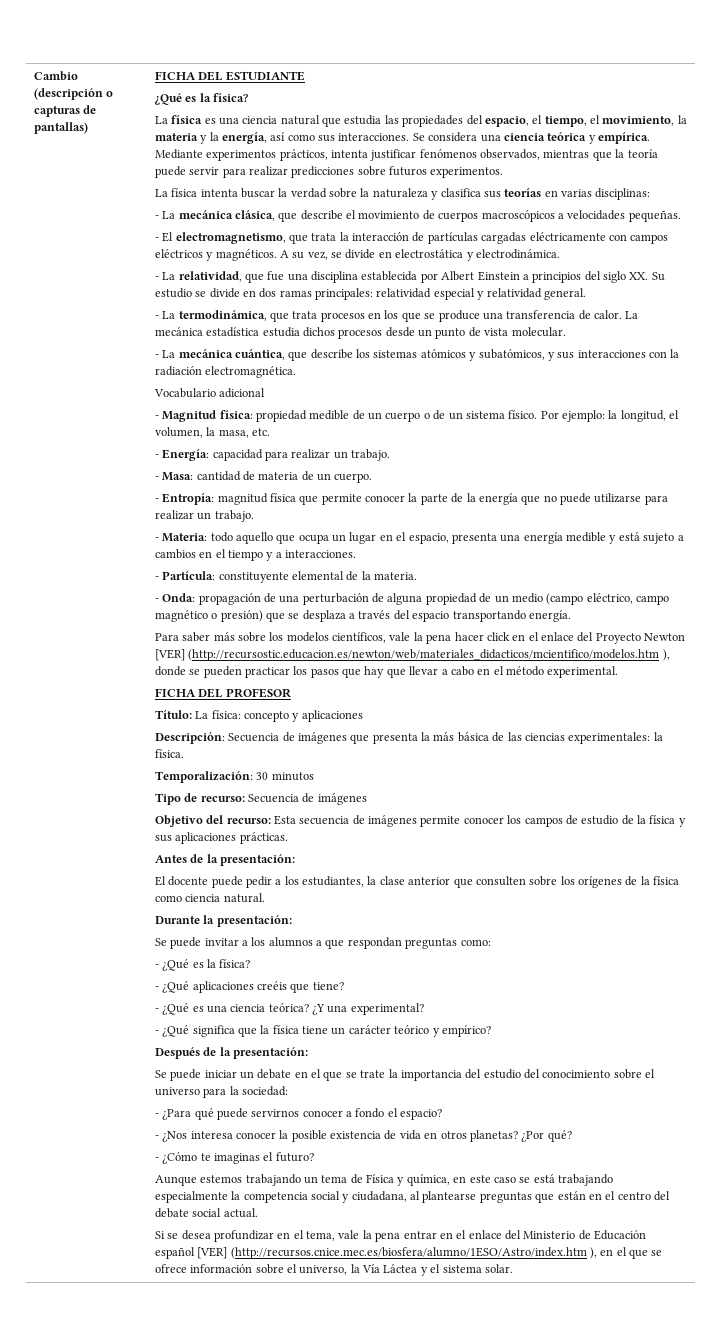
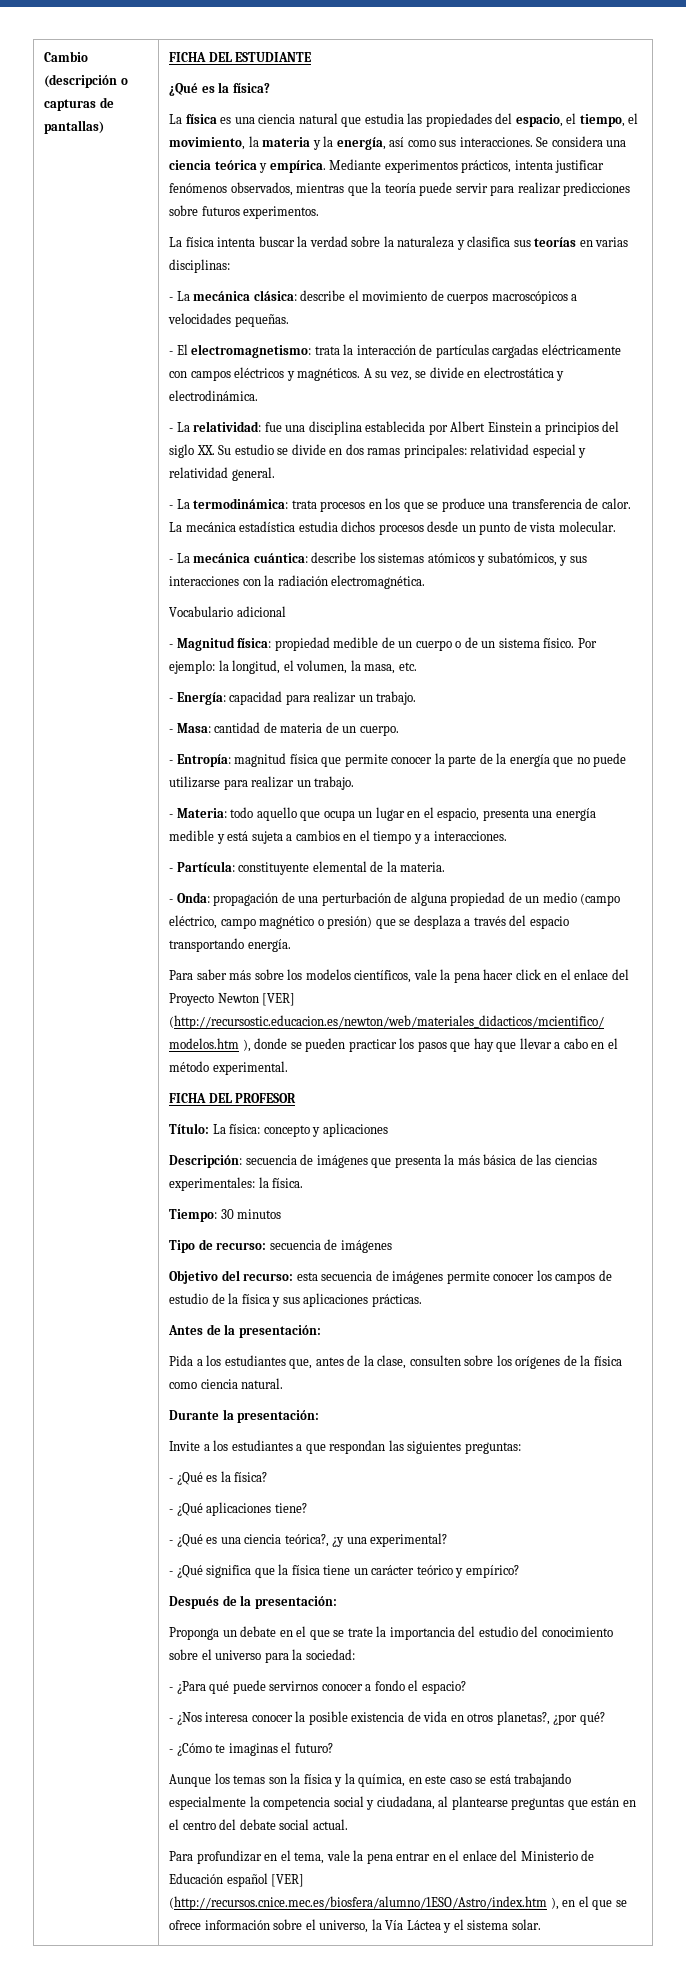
- - La mecánica clásica, que describe el movimiento de cuerpos macroscópicos a velocidades pequeñas.
+ - La mecánica clásica: describe el movimiento de cuerpos macroscópicos a velocidades pequeñas.
- - El electromagnetismo, que trata la interacción de partículas cargadas eléctricamente con campos eléctricos y magnéticos.
+ - El electromagnetismo: trata la interacción de partículas cargadas eléctricamente con campos eléctricos y magnéticos.
- - La relatividad, que fue una disciplina establecida por Albert Einstein a principios del siglo XX. Su estudio se divide en dos ramas principales: relatividad especial y relatividad general.
+ - La relatividad: fue una disciplina establecida por Albert Einstein a principios del siglo XX. Su estudio se divide en dos ramas principales: relatividad especial y relatividad general.
- - La termodinámica, que trata procesos en los que se produce una transferencia de calor.
+ - La termodinámica: trata procesos en los que se produce una transferencia de calor.
- - La mecánica cuántica, que describe los sistemas atómicos y subatómicos, y sus interacciones con la radiación electromagnética.
+ - La mecánica cuántica: describe los sistemas atómicos y subatómicos, y sus interacciones con la radiación electromagnética.
- - Materia: todo aquello que ocupa un lugar en el espacio, presenta una energía medible y está sujeto a cambios en el tiempo y a interacciones.
+ - Materia: todo aquello que ocupa un lugar en el espacio, presenta una energía medible y está sujeta a cambios en el tiempo y a interacciones.
- Descripción: Secuencia de imágenes que presenta la más básica de las ciencias experimentales: la física.
+ Descripción: secuencia de imágenes que presenta la más básica de las ciencias experimentales: la física.
- Temporalización: 30 minutos
+ Tiempo: 30 minutos
- Tipo de recurso: Secuencia de imágenes
+ Tipo de recurso: secuencia de imágenes
- Objetivo del recurso: Esta secuencia de imágenes permite conocer los campos de estudio de la física y sus aplicaciones prácticas.
+ Objetivo del recurso: esta secuencia de imágenes permite conocer los campos de estudio de la física y sus aplicaciones prácticas.
- El docente puede pedir a los estudiantes, la clase anterior que consulten sobre los orígenes de la física como ciencia natural.
+ Pida a los estudiantes que, antes de la clase, consulten sobre los orígenes de la física como ciencia natural.
- Se puede invitar a los alumnos a que respondan preguntas como:
+ Invite a los estudiantes a que respondan las siguientes preguntas:
- - ¿Qué aplicaciones creéis que tiene?
+ - ¿Qué aplicaciones tiene?
- - ¿Qué es una ciencia teórica? ¿Y una experimental?
+ - ¿Qué es una ciencia teórica?, ¿y una experimental?
- Se puede iniciar un debate en el que se trate la importancia del estudio del conocimiento sobre el universo para la sociedad:
+ Proponga un debate en el que se trate la importancia del estudio del conocimiento sobre el universo para la sociedad:
- - ¿Nos interesa conocer la posible existencia de vida en otros planetas? ¿Por qué?
+ - ¿Nos interesa conocer la posible existencia de vida en otros planetas?, ¿por qué?
- Aunque estemos trabajando un tema de Física y química, en este caso se está trabajando especialmente la competencia social y ciudadana, al plantearse preguntas que están en el centro del debate social actual.
+ Aunque los temas son la física y la química, en este caso se está trabajando especialmente la competencia social y ciudadana, al plantearse preguntas que están en el centro del debate social actual.
- Si se desea profundizar en el tema, vale la pena entrar en el enlace del Ministerio de Educación español [VER] (http://recursos.cnice.mec.es/biosfera/alumno/1ESO/Astro/index.htm ), en el que se ofrece información sobre el universo, la Vía Láctea y el sistema solar.
+ Para profundizar en el tema, vale la pena entrar en el enlace del Ministerio de Educación español [VER] (http://recursos.cnice.mec.es/biosfera/alumno/1ESO/Astro/index.htm ), en el que se ofrece información sobre el universo, la Vía Láctea y el sistema solar.

